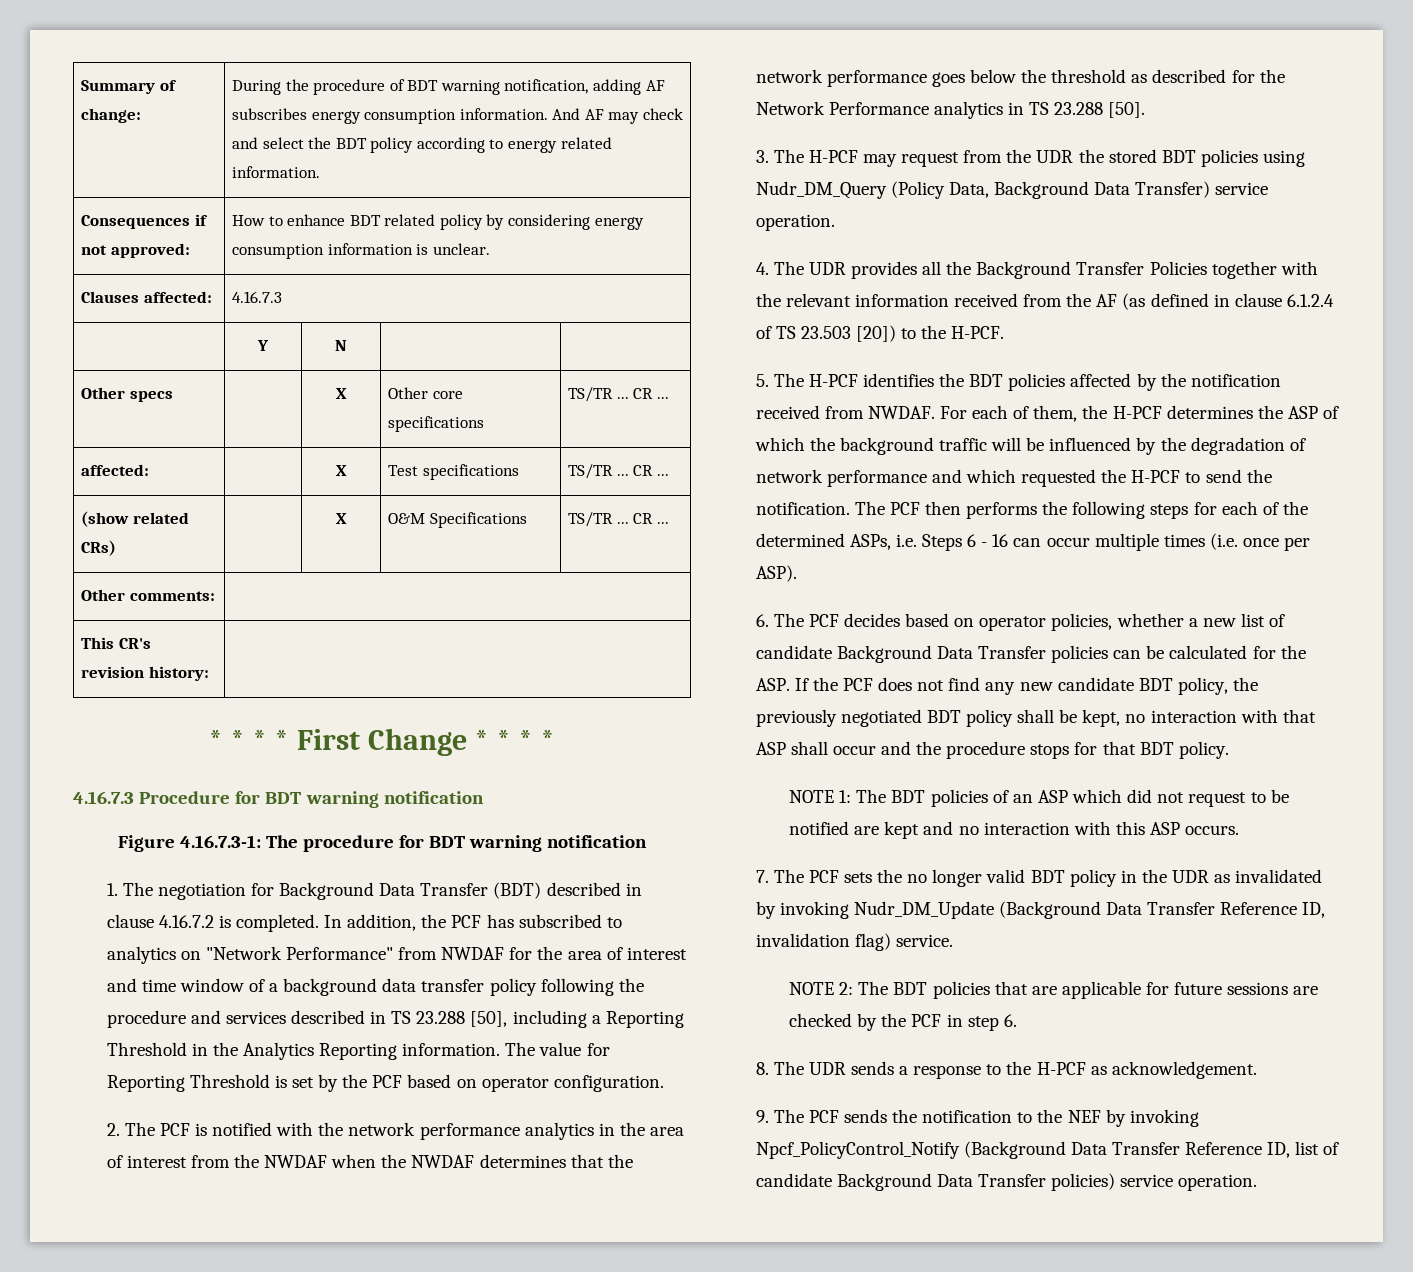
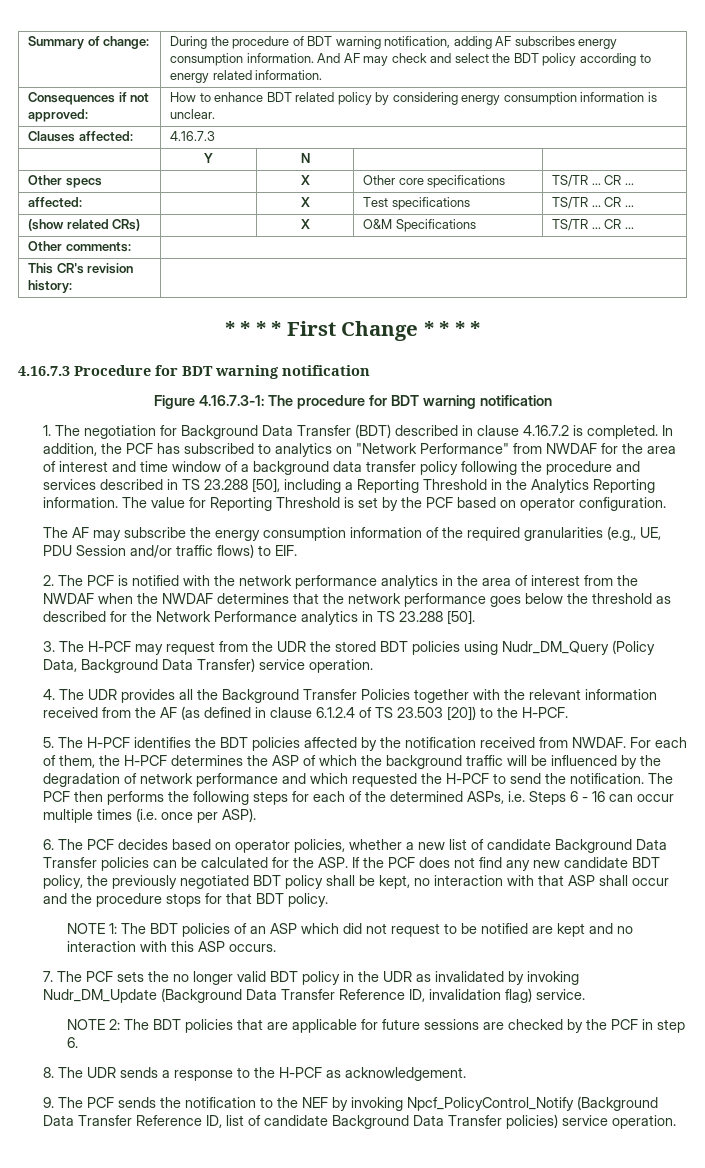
+ The AF may subscribe the energy consumption information of the required granularities (e.g., UE, PDU Session and/or traffic flows) to EIF.

